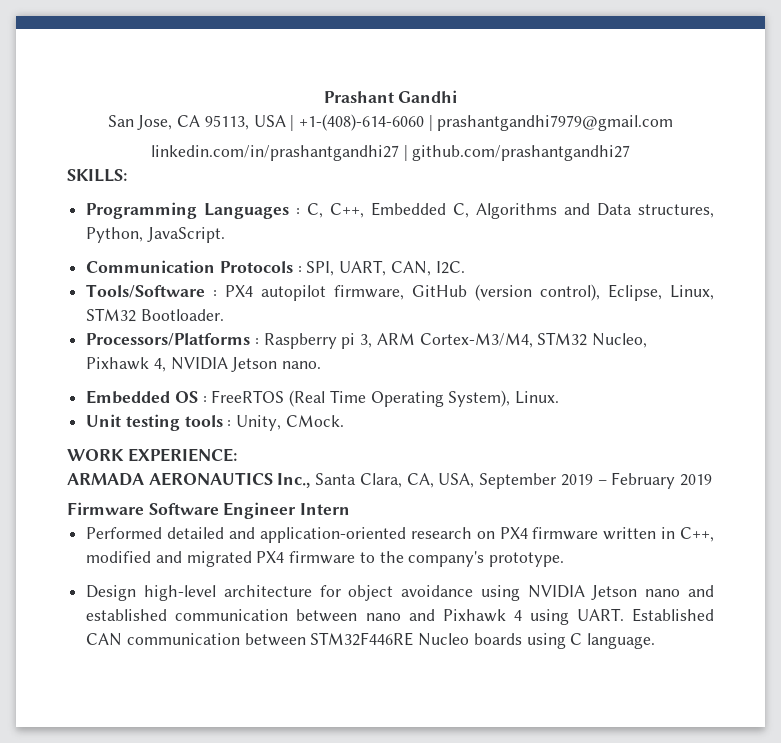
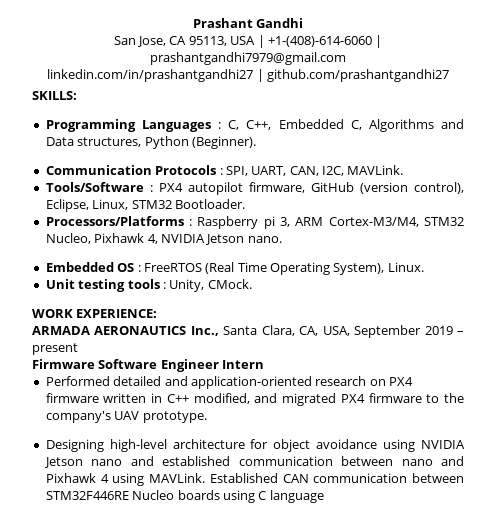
- Programming Languages : C, C++, Embedded C, Algorithms and Data structures, Python, JavaScript.
+ Programming Languages : C, C++, Embedded C, Algorithms and Data structures, Python (Beginner).
- Communication Protocols : SPI, UART, CAN, I2C.
+ Communication Protocols : SPI, UART, CAN, I2C, MAVLink.
- ARMADA AERONAUTICS Inc., Santa Clara, CA, USA, September 2019 – February 2019
+ ARMADA AERONAUTICS Inc., Santa Clara, CA, USA, September 2019 – present
- Performed detailed and application-oriented research on PX4 firmware written in C++, modified and migrated PX4 firmware to the company's prototype.
+ Performed detailed and application-oriented research on PX4 firmware written in C++ modified, and migrated PX4 firmware to the company's UAV prototype.
- Design high-level architecture for object avoidance using NVIDIA Jetson nano and established communication between nano and Pixhawk 4 using UART.
+ Designing high-level architecture for object avoidance using NVIDIA Jetson nano and established communication between nano and Pixhawk 4 using MAVLink.
- Established CAN communication between STM32F446RE Nucleo boards using C language.
+ Established CAN communication between STM32F446RE Nucleo boards using C language

